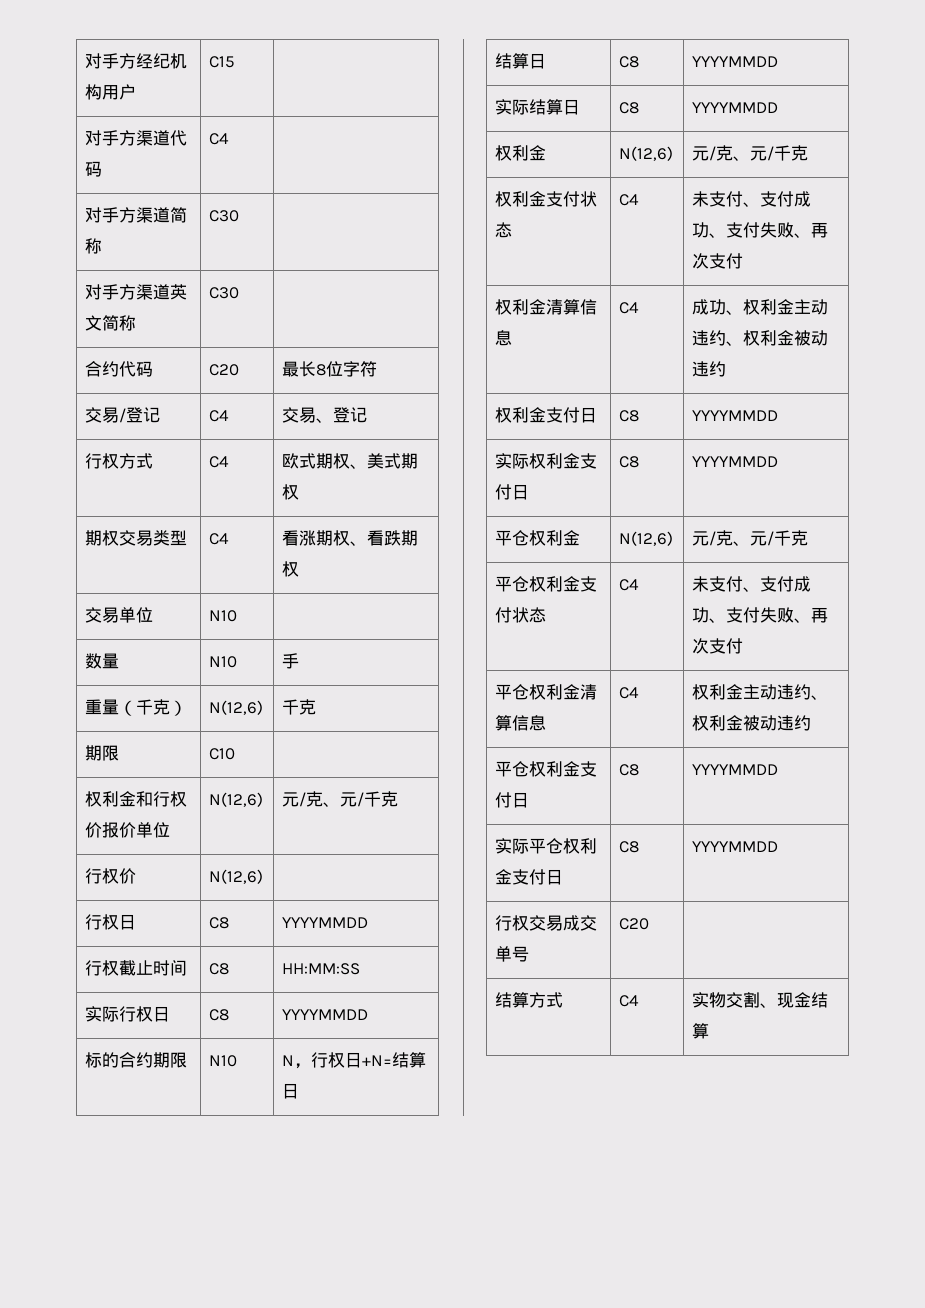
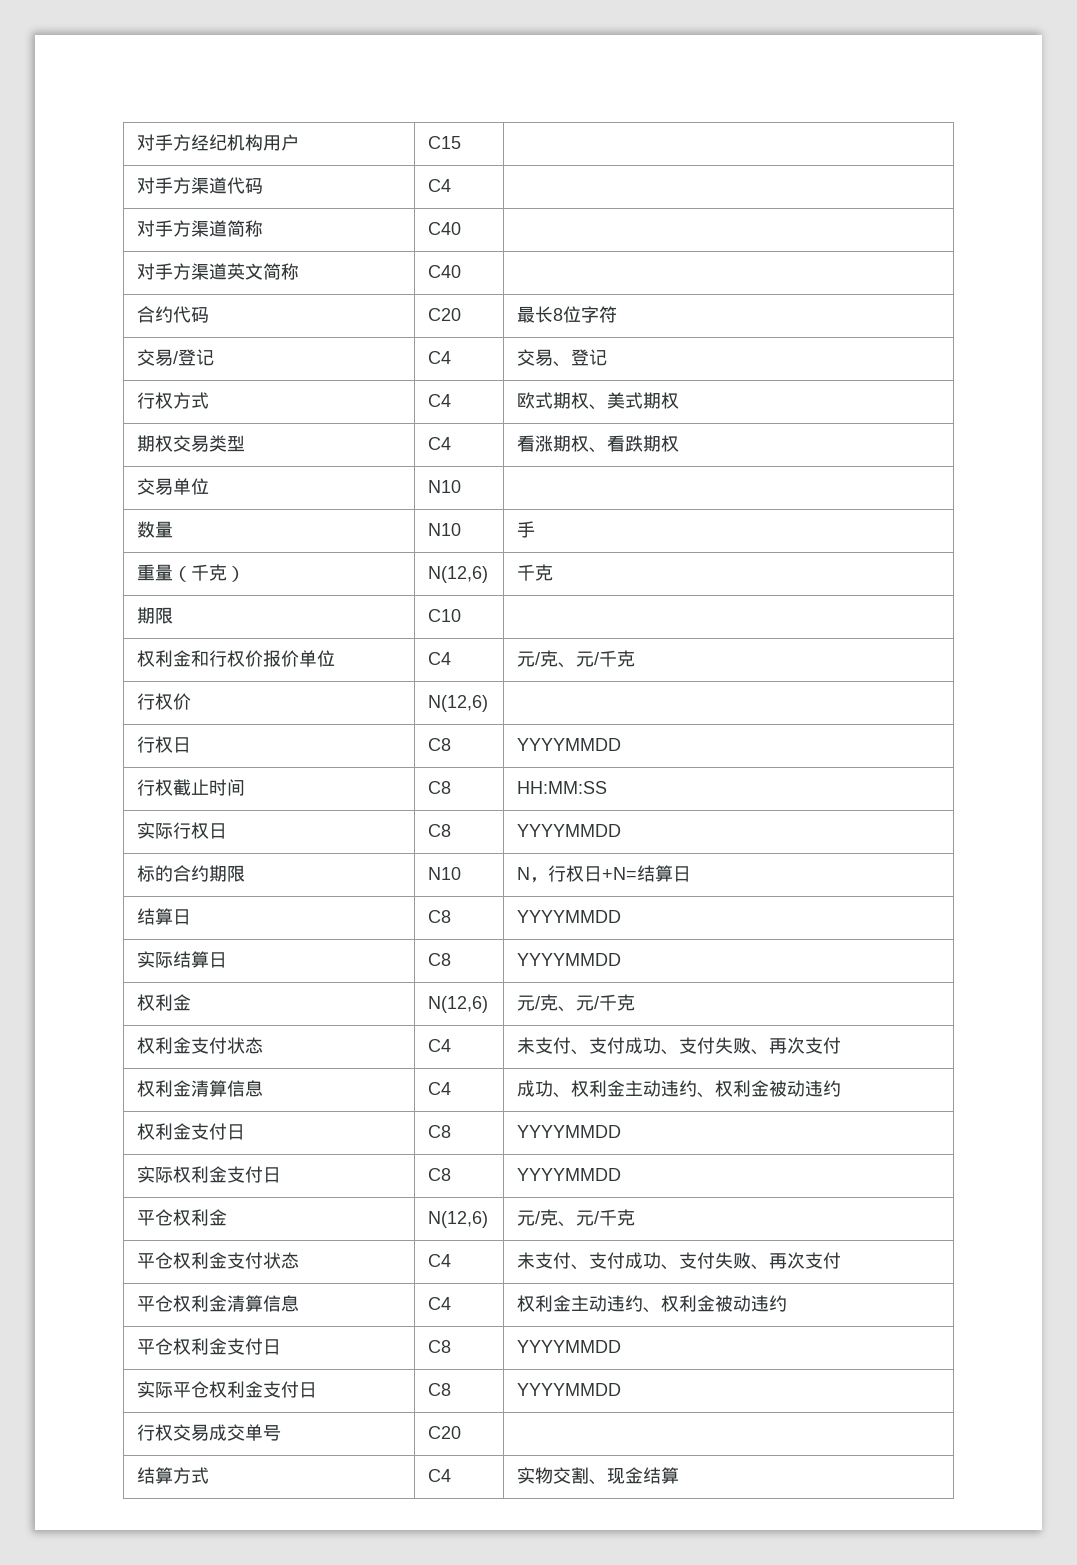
- 对手方渠道简称 | C30 |
+ 对手方渠道简称 | C40 |
- 对手方渠道英文简称 | C30 |
+ 对手方渠道英文简称 | C40 |
- 权利金和行权价报价单位 | N(12,6) | 元/克、元/千克
+ 权利金和行权价报价单位 | C4 | 元/克、元/千克

